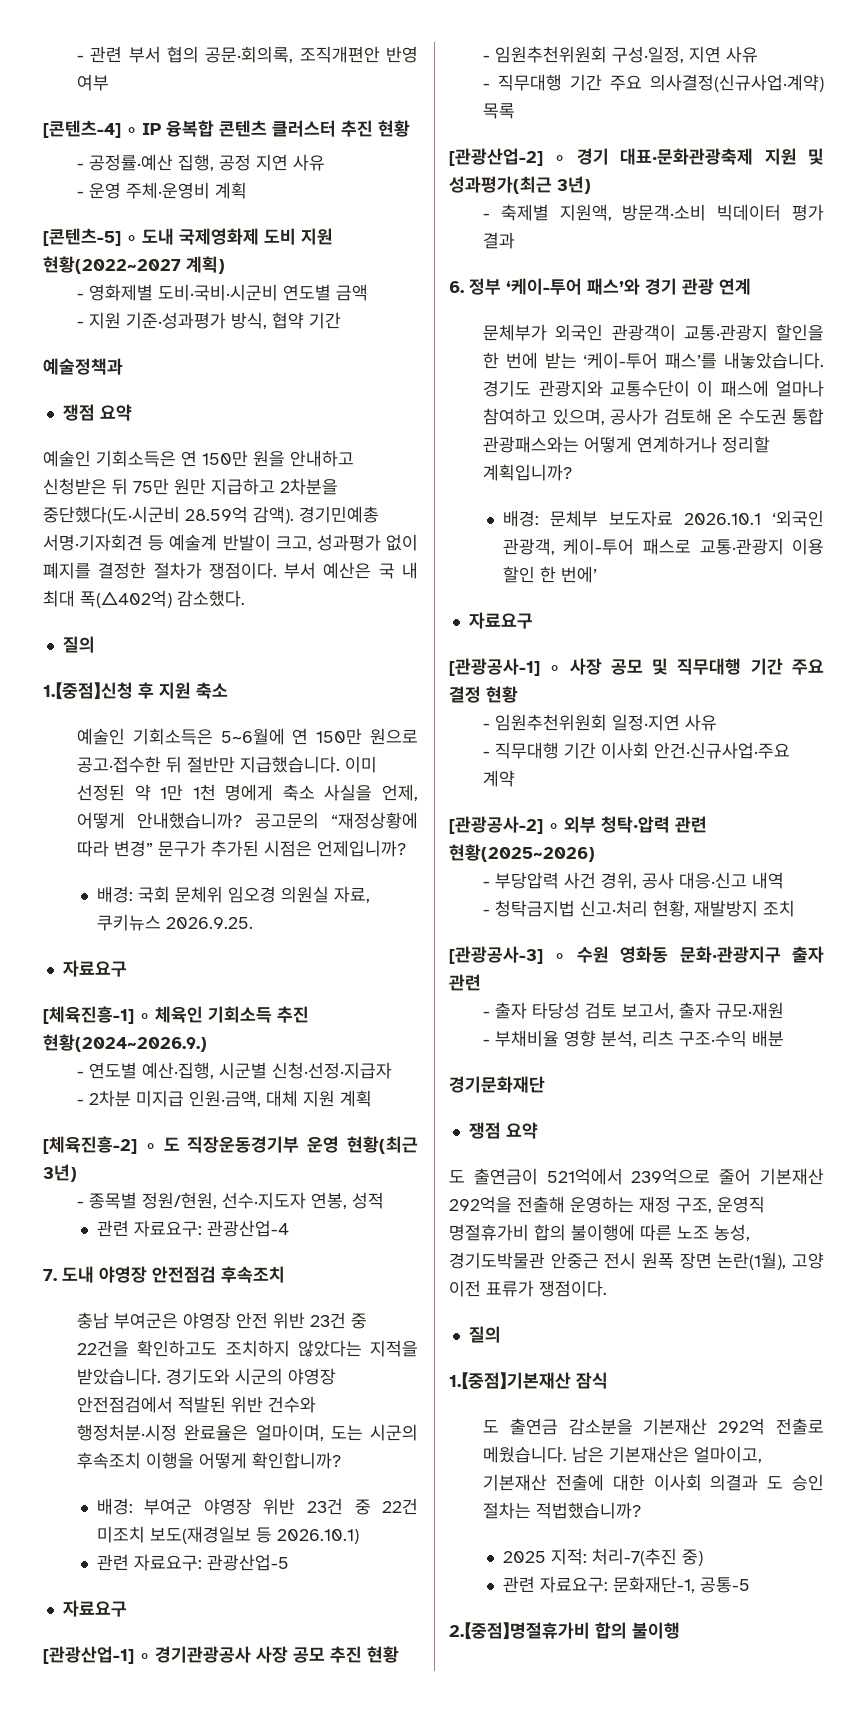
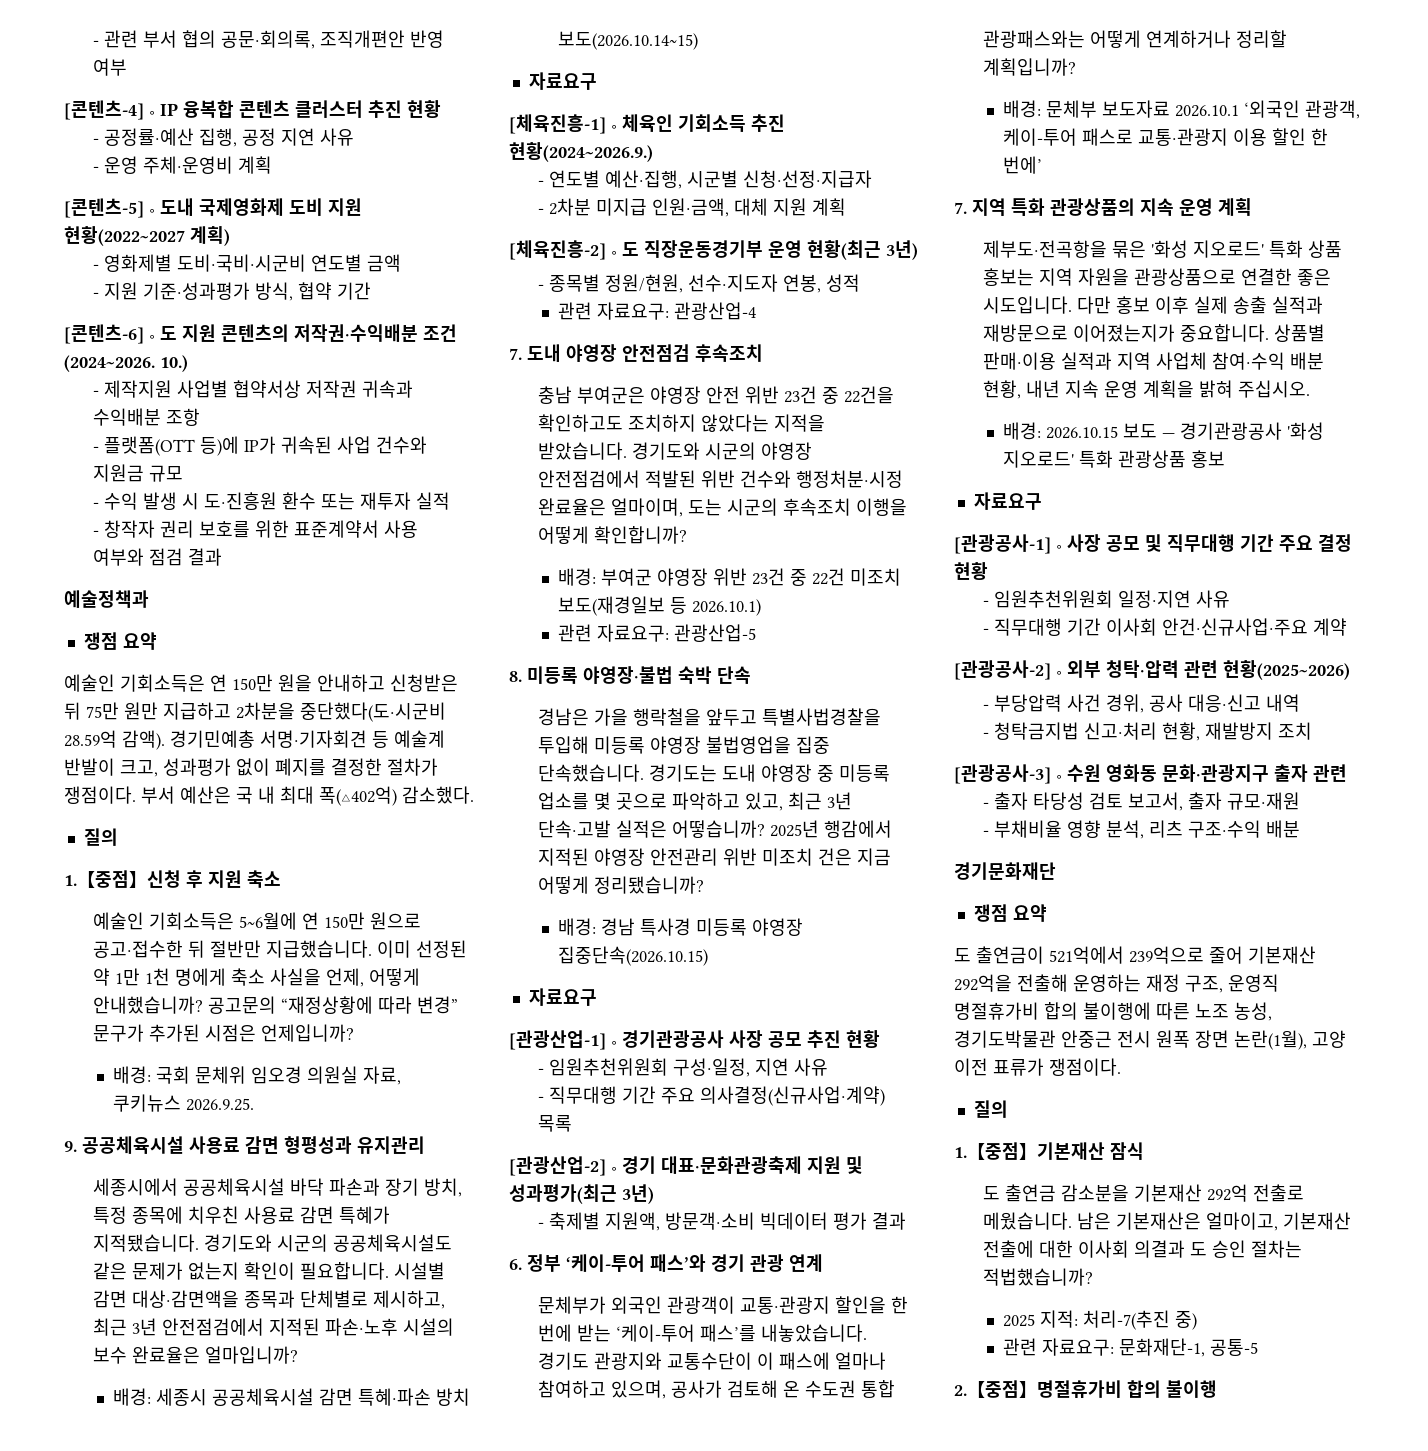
+ [콘텐츠-6] ∘ 도 지원 콘텐츠의 저작권·수익배분 조건 (2024~2026. 10.)
+ - 제작지원 사업별 협약서상 저작권 귀속과 수익배분 조항
+ - 플랫폼(OTT 등)에 IP가 귀속된 사업 건수와 지원금 규모
+ - 수익 발생 시 도·진흥원 환수 또는 재투자 실적
+ - 창작자 권리 보호를 위한 표준계약서 사용 여부와 점검 결과
+ 9. 공공체육시설 사용료 감면 형평성과 유지관리
+ 세종시에서 공공체육시설 바닥 파손과 장기 방치, 특정 종목에 치우친 사용료 감면 특혜가 지적됐습니다. 경기도와 시군의 공공체육시설도 같은 문제가 없는지 확인이 필요합니다. 시설별 감면 대상·감면액을 종목과 단체별로 제시하고, 최근 3년 안전점검에서 지적된 파손·노후 시설의 보수 완료율은 얼마입니까?
+ 배경: 세종시 공공체육시설 감면 특혜·파손 방치 보도(2026.10.14~15)
+ 8. 미등록 야영장·불법 숙박 단속
+ 경남은 가을 행락철을 앞두고 특별사법경찰을 투입해 미등록 야영장 불법영업을 집중 단속했습니다. 경기도는 도내 야영장 중 미등록 업소를 몇 곳으로 파악하고 있고, 최근 3년 단속·고발 실적은 어떻습니까? 2025년 행감에서 지적된 야영장 안전관리 위반 미조치 건은 지금 어떻게 정리됐습니까?
+ 배경: 경남 특사경 미등록 야영장 집중단속(2026.10.15)
+ 7. 지역 특화 관광상품의 지속 운영 계획
+ 제부도·전곡항을 묶은 '화성 지오로드' 특화 상품 홍보는 지역 자원을 관광상품으로 연결한 좋은 시도입니다. 다만 홍보 이후 실제 송출 실적과 재방문으로 이어졌는지가 중요합니다. 상품별 판매·이용 실적과 지역 사업체 참여·수익 배분 현황, 내년 지속 운영 계획을 밝혀 주십시오.
+ 배경: 2026.10.15 보도 — 경기관광공사 '화성 지오로드' 특화 관광상품 홍보

